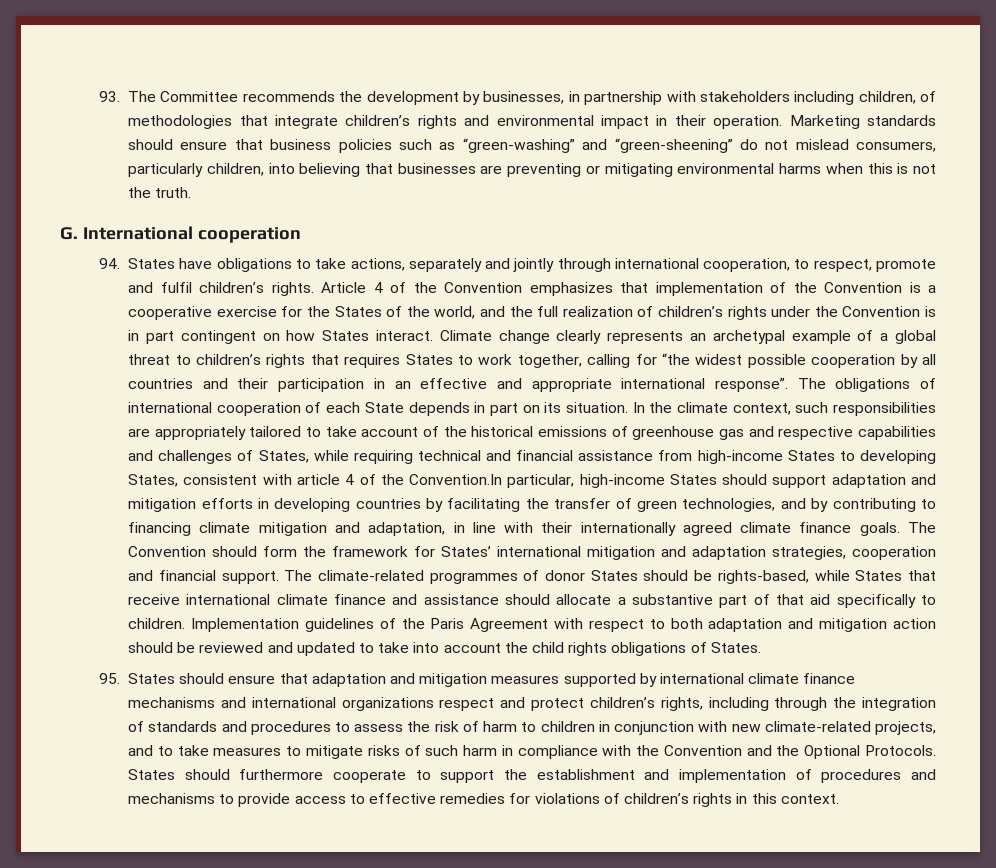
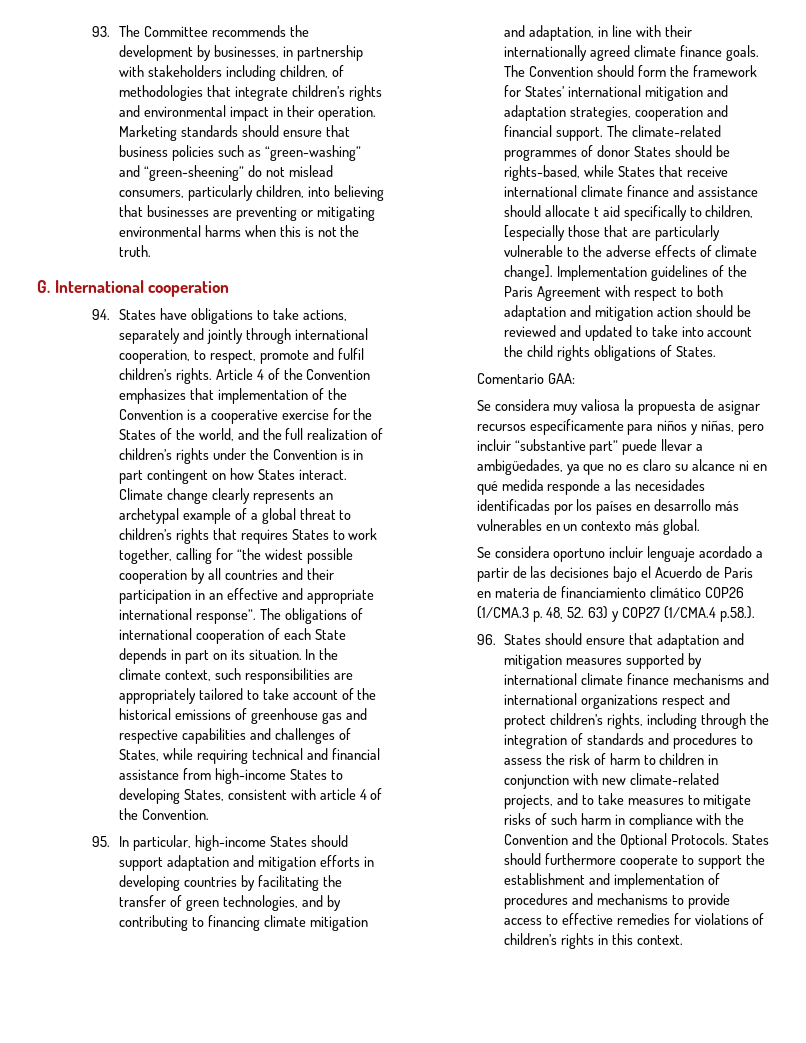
- In the climate context, such responsibilities are appropriately tailored to take account of the historical emissions of greenhouse gas and respective capabilities and challenges of States, while requiring technical and financial assistance from high-income States to developing States, consistent with article 4 of the Convention.In particular, high-income States should support adaptation and mitigation efforts in developing countries by facilitating the transfer of green technologies, and by contributing to financing climate mitigation and adaptation, in line with their internationally agreed climate finance goals.
+ In the climate context, such responsibilities are appropriately tailored to take account of the historical emissions of greenhouse gas and respective capabilities and challenges of States, while requiring technical and financial assistance from high-income States to developing States, consistent with article 4 of the Convention.
+ 95. In particular, high-income States should support adaptation and mitigation efforts in developing countries by facilitating the transfer of green technologies, and by contributing to financing climate mitigation and adaptation, in line with their internationally agreed climate finance goals.
- The climate-related programmes of donor States should be rights-based, while States that receive international climate finance and assistance should allocate a substantive part of that aid specifically to children.
+ The climate-related programmes of donor States should be rights-based, while States that receive international climate finance and assistance should allocate t aid specifically to children, [especially those that are particularly vulnerable to the adverse effects of climate change].
- 95. States should ensure that adaptation and mitigation measures supported by international climate finance mechanisms and international organizations respect and protect children’s rights, including through the integration of standards and procedures to assess the risk of harm to children in conjunction with new climate-related projects, and to take measures to mitigate risks of such harm in compliance with the Convention and the Optional Protocols.
+ Comentario GAA:
+ Se considera muy valiosa la propuesta de asignar recursos específicamente para niños y niñas, pero incluir “substantive part” puede llevar a ambigüedades, ya que no es claro su alcance ni en qué medida responde a las necesidades identificadas por los países en desarrollo más vulnerables en un contexto más global.
+ Se considera oportuno incluir lenguaje acordado a partir de las decisiones bajo el Acuerdo de Paris en materia de financiamiento climático COP26 (1/CMA.3 p. 48, 52. 63) y COP27 (1/CMA.4 p.58.).
+ 96. States should ensure that adaptation and mitigation measures supported by international climate finance mechanisms and international organizations respect and protect children’s rights, including through the integration of standards and procedures to assess the risk of harm to children in conjunction with new climate-related projects, and to take measures to mitigate risks of such harm in compliance with the Convention and the Optional Protocols.

